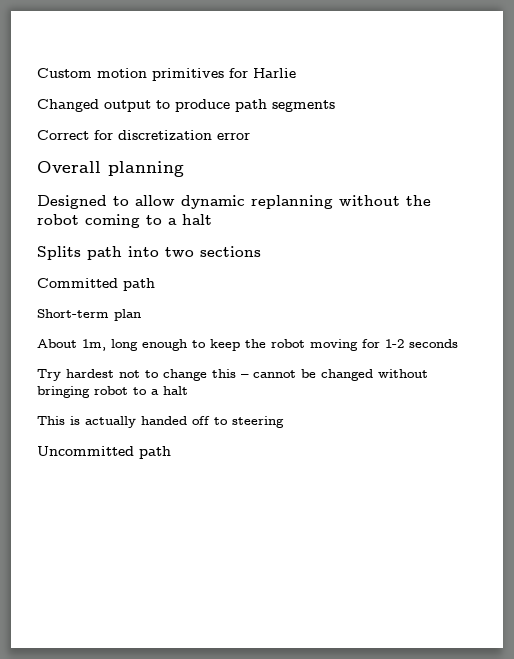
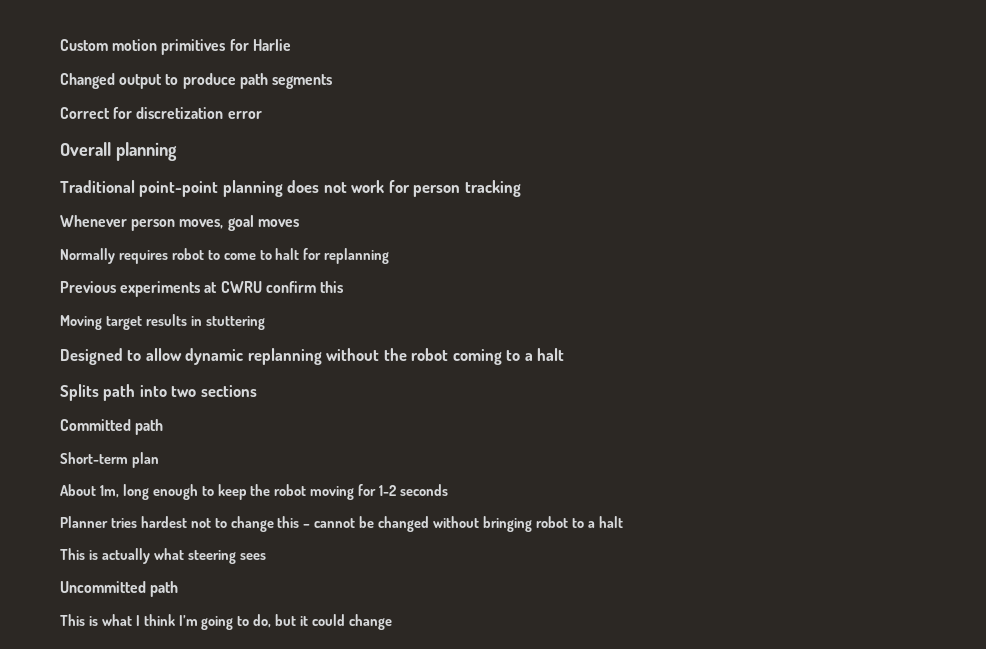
+ Traditional point-point planning does not work for person tracking
+ Whenever person moves, goal moves
+ Normally requires robot to come to halt for replanning
+ Previous experiments at CWRU confirm this
+ Moving target results in stuttering
- Try hardest not to change this – cannot be changed without bringing robot to a halt
+ Planner tries hardest not to change this – cannot be changed without bringing robot to a halt
- This is actually handed off to steering
+ This is actually what steering sees
+ This is what I think I’m going to do, but it could change

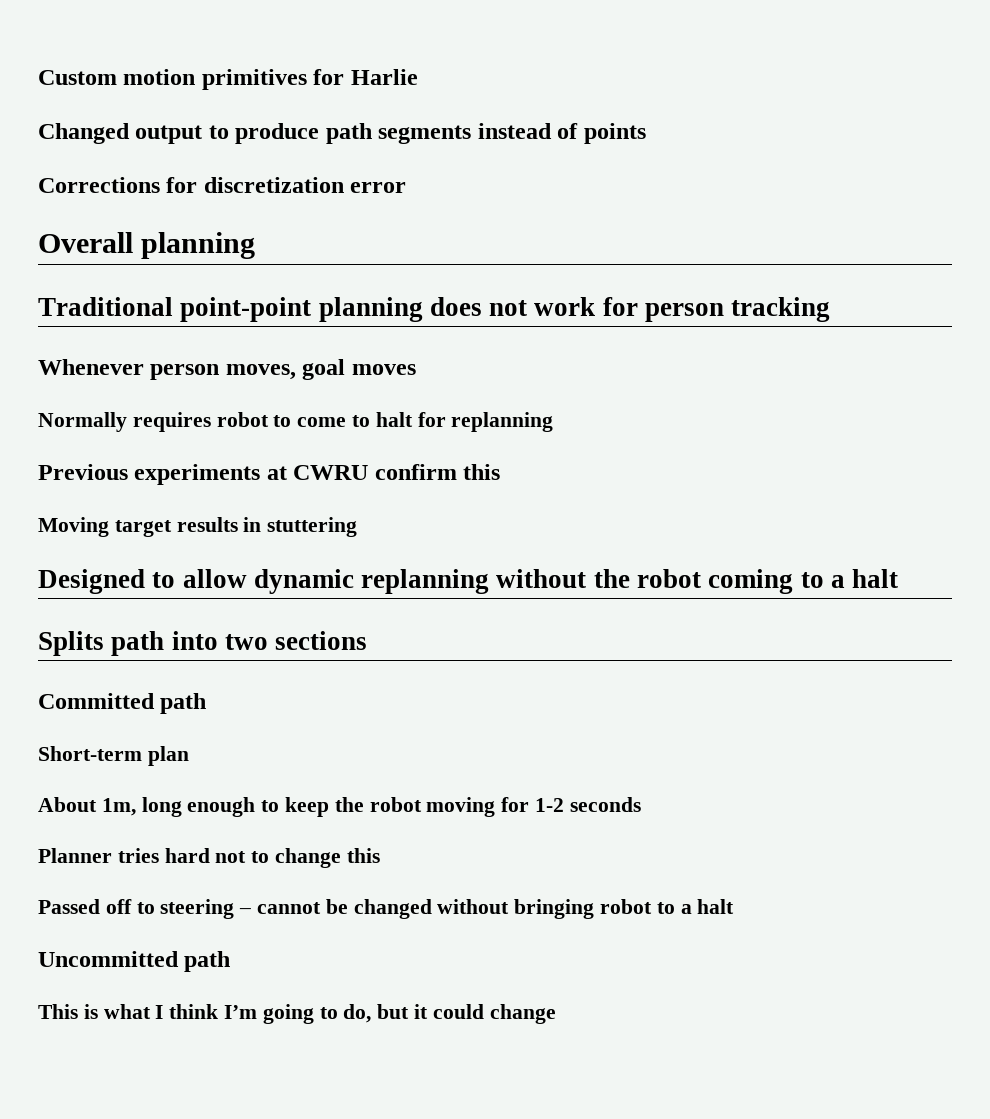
- Changed output to produce path segments
- Correct for discretization error
+ Changed output to produce path segments instead of points
+ Corrections for discretization error
- Planner tries hardest not to change this – cannot be changed without bringing robot to a halt
+ Planner tries hard not to change this
+ Passed off to steering – cannot be changed without bringing robot to a halt
- This is actually what steering sees

